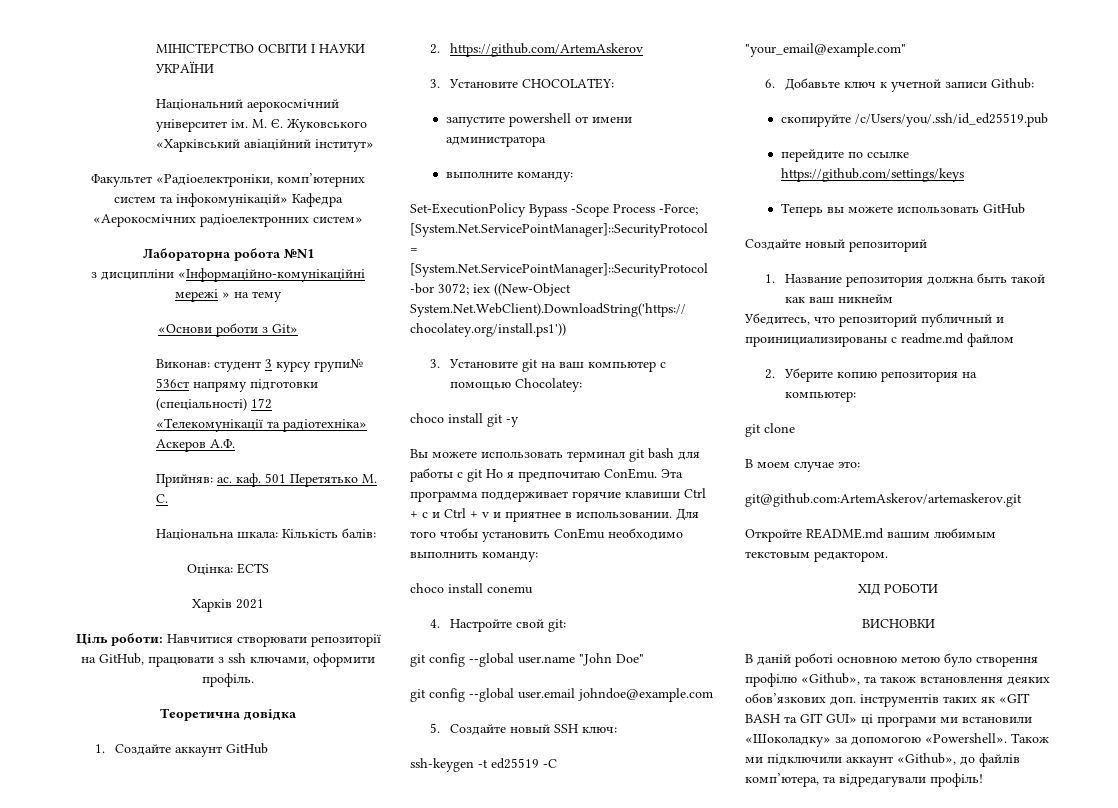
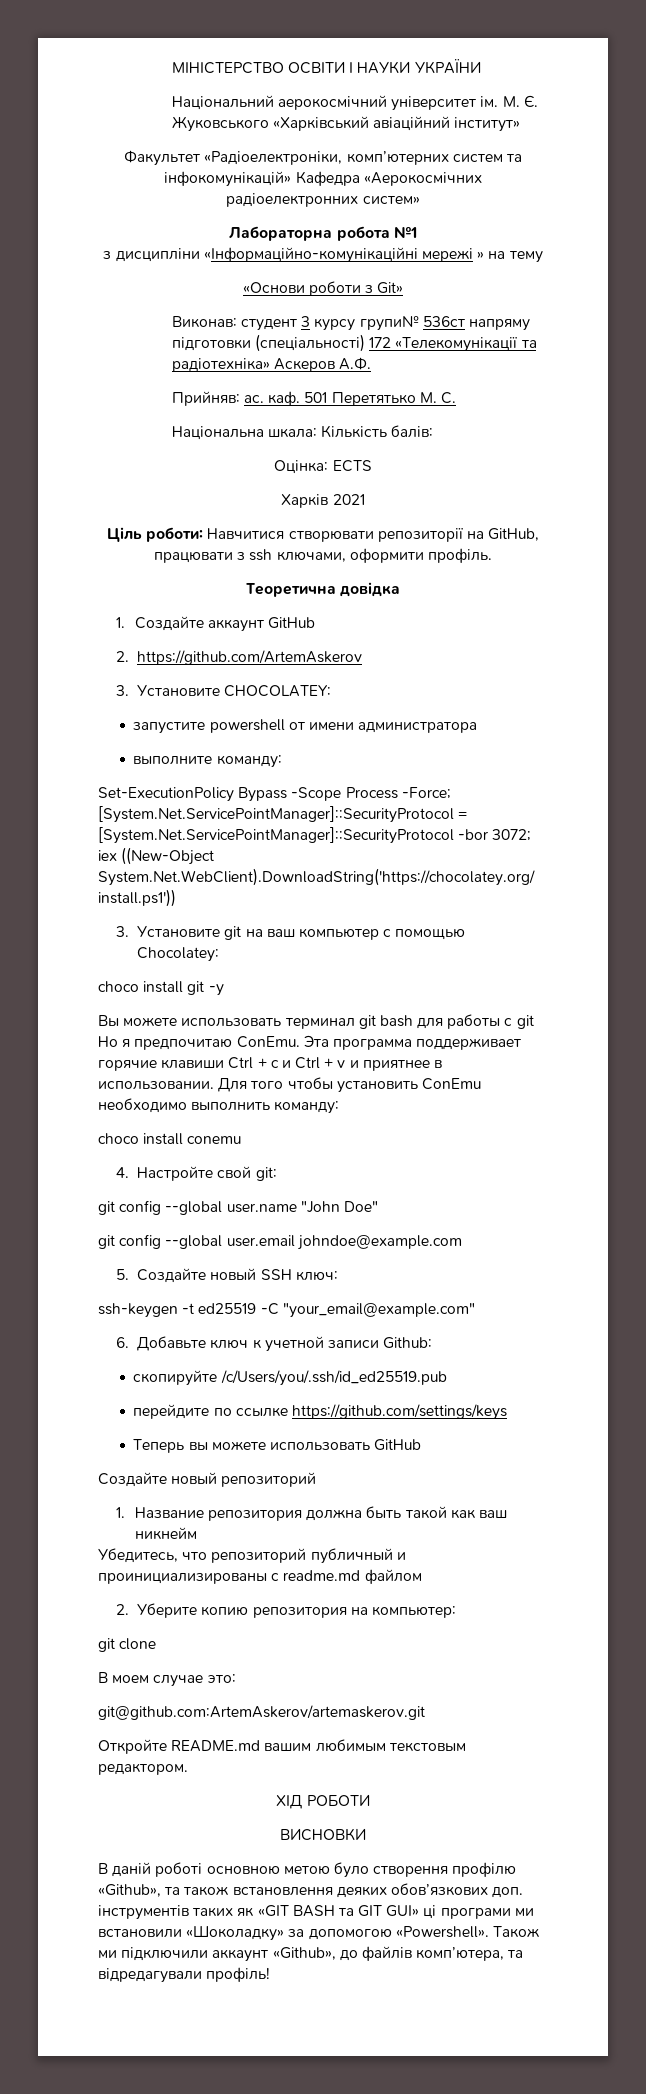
- Лабораторна робота №N1
+ Лабораторна робота №1

